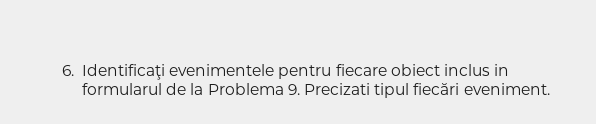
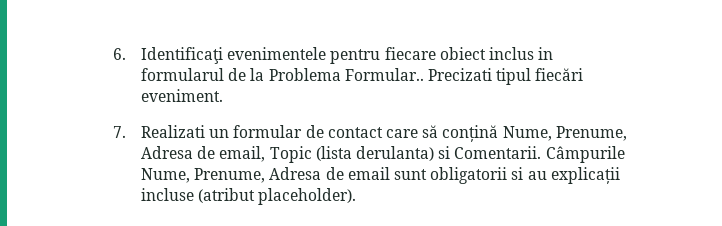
- 6. Identificaţi evenimentele pentru fiecare obiect inclus in formularul de la Problema 9. Precizati tipul fiecări eveniment.
+ 6. Identificaţi evenimentele pentru fiecare obiect inclus in formularul de la Problema Formular.. Precizati tipul fiecări eveniment.
+ 7. Realizati un formular de contact care să conțină Nume, Prenume, Adresa de email, Topic (lista derulanta) si Comentarii. Câmpurile Nume, Prenume, Adresa de email sunt obligatorii si au explicații incluse (atribut placeholder).

